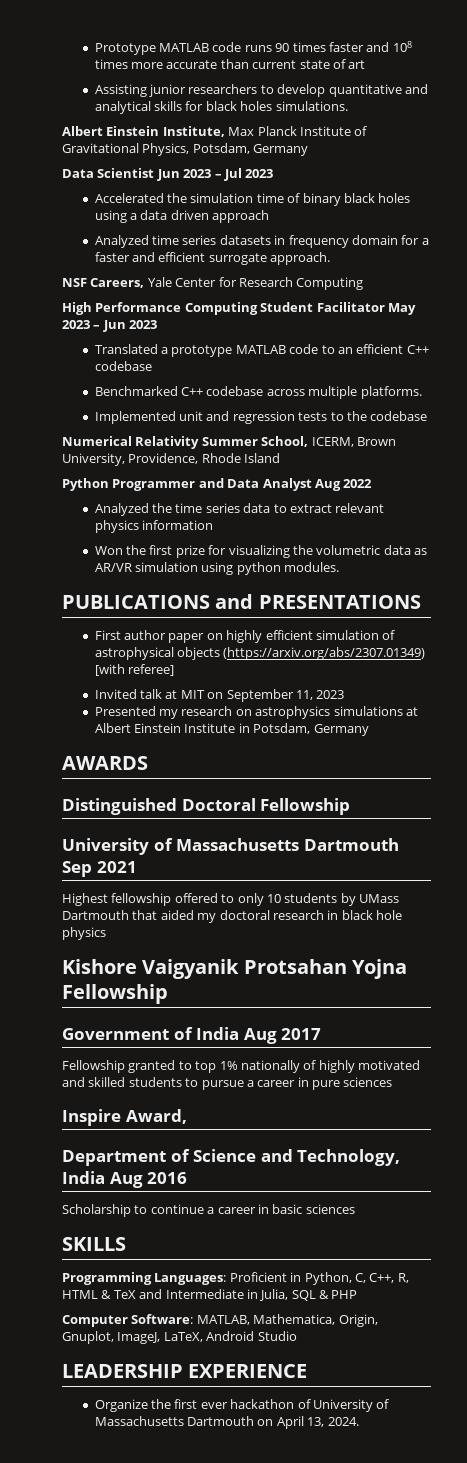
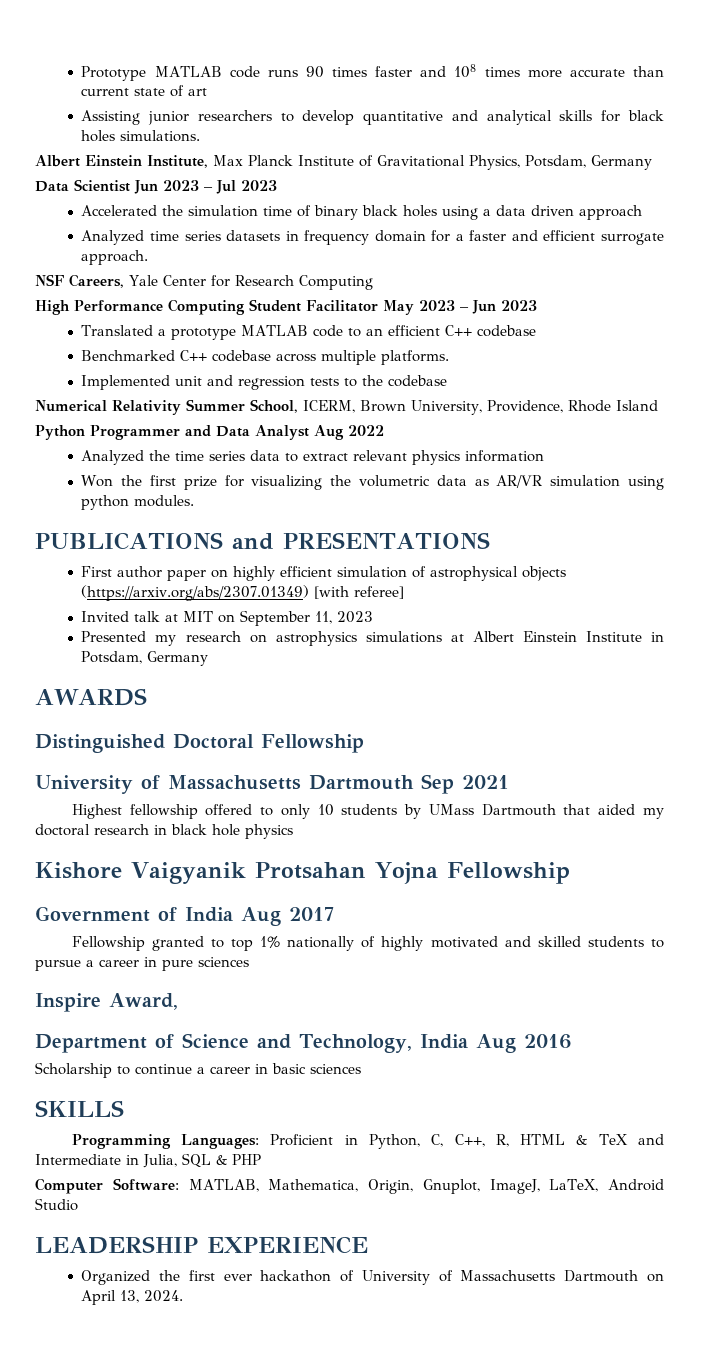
- Organize the first ever hackathon of University of Massachusetts Dartmouth on April 13, 2024.
+ Organized the first ever hackathon of University of Massachusetts Dartmouth on April 13, 2024.

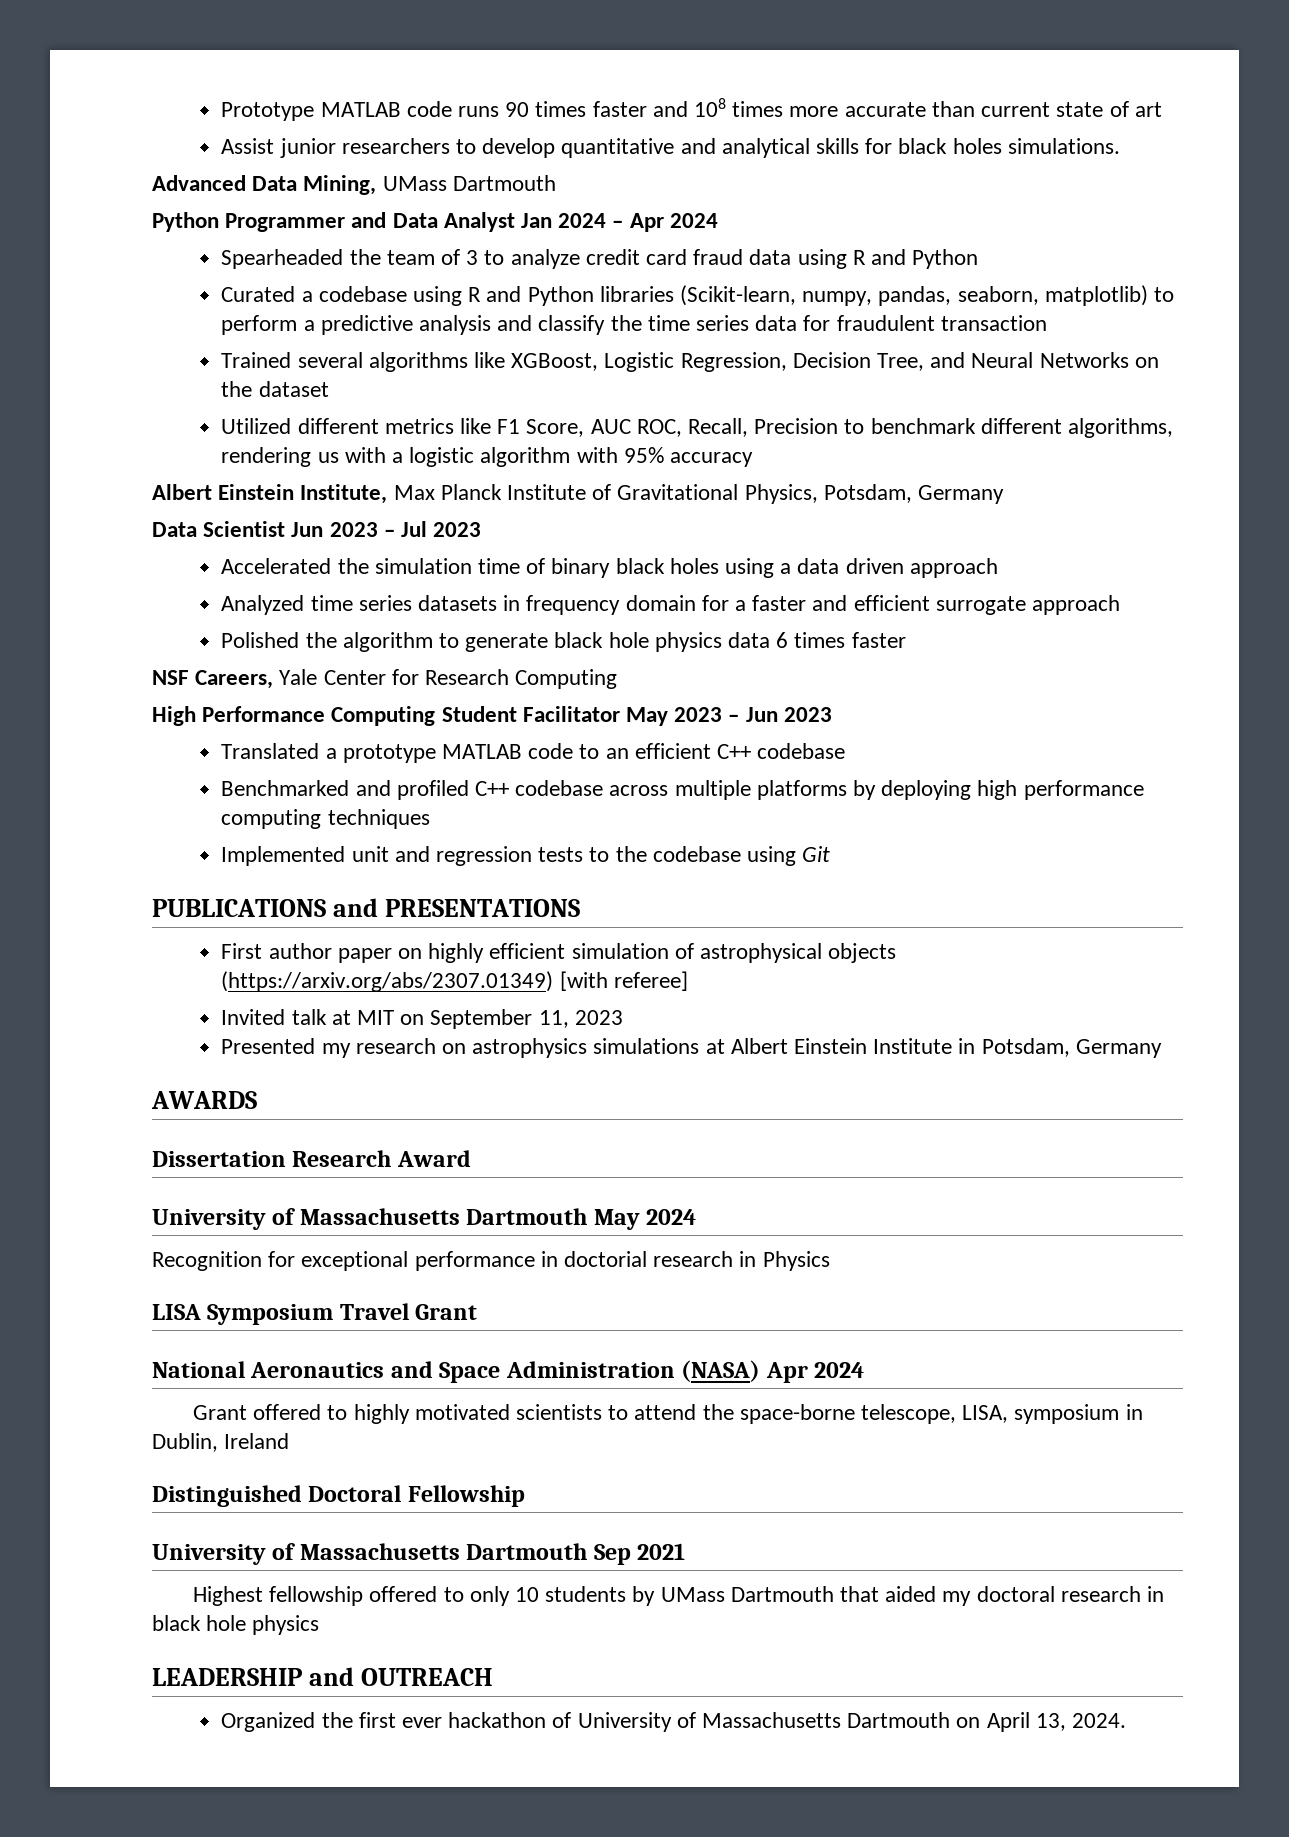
- Assisting junior researchers to develop quantitative and analytical skills for black holes simulations.
+ Assist junior researchers to develop quantitative and analytical skills for black holes simulations.
+ Advanced Data Mining, UMass Dartmouth
+ Python Programmer and Data Analyst Jan 2024 – Apr 2024
+ Spearheaded the team of 3 to analyze credit card fraud data using R and Python
+ Curated a codebase using R and Python libraries (Scikit-learn, numpy, pandas, seaborn, matplotlib) to perform a predictive analysis and classify the time series data for fraudulent transaction
+ Trained several algorithms like XGBoost, Logistic Regression, Decision Tree, and Neural Networks on the dataset
+ Utilized different metrics like F1 Score, AUC ROC, Recall, Precision to benchmark different algorithms, rendering us with a logistic algorithm with 95% accuracy
- Analyzed time series datasets in frequency domain for a faster and efficient surrogate approach.
+ Analyzed time series datasets in frequency domain for a faster and efficient surrogate approach
+ Polished the algorithm to generate black hole physics data 6 times faster
- Benchmarked C++ codebase across multiple platforms.
+ Benchmarked and profiled C++ codebase across multiple platforms by deploying high performance computing techniques
- Implemented unit and regression tests to the codebase
- Numerical Relativity Summer School, ICERM, Brown University, Providence, Rhode Island
- Python Programmer and Data Analyst Aug 2022
- Analyzed the time series data to extract relevant physics information
- Won the first prize for visualizing the volumetric data as AR/VR simulation using python modules.
+ Implemented unit and regression tests to the codebase using Git
+ Dissertation Research Award
+ University of Massachusetts Dartmouth May 2024
+ Recognition for exceptional performance in doctorial research in Physics
+ LISA Symposium Travel Grant
+ National Aeronautics and Space Administration (NASA) Apr 2024
+ Grant offered to highly motivated scientists to attend the space-borne telescope, LISA, symposium in Dublin, Ireland
- Kishore Vaigyanik Protsahan Yojna Fellowship
- Government of India Aug 2017
- Fellowship granted to top 1% nationally of highly motivated and skilled students to pursue a career in pure sciences
- Inspire Award,
- Department of Science and Technology, India Aug 2016
- Scholarship to continue a career in basic sciences
- SKILLS
- Programming Languages: Proficient in Python, C, C++, R, HTML & TeX and Intermediate in Julia, SQL & PHP
- Computer Software: MATLAB, Mathematica, Origin, Gnuplot, ImageJ, LaTeX, Android Studio
- LEADERSHIP EXPERIENCE
+ LEADERSHIP and OUTREACH

